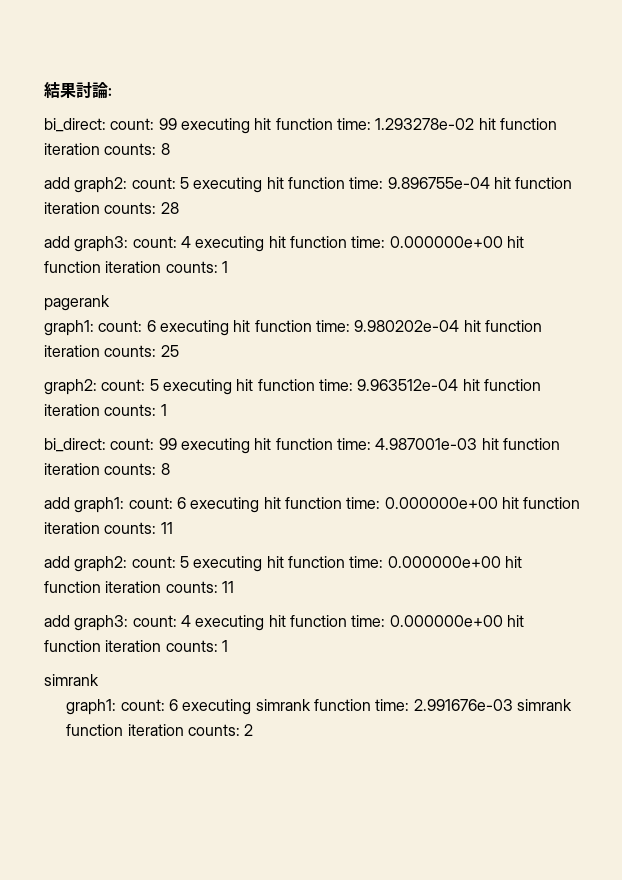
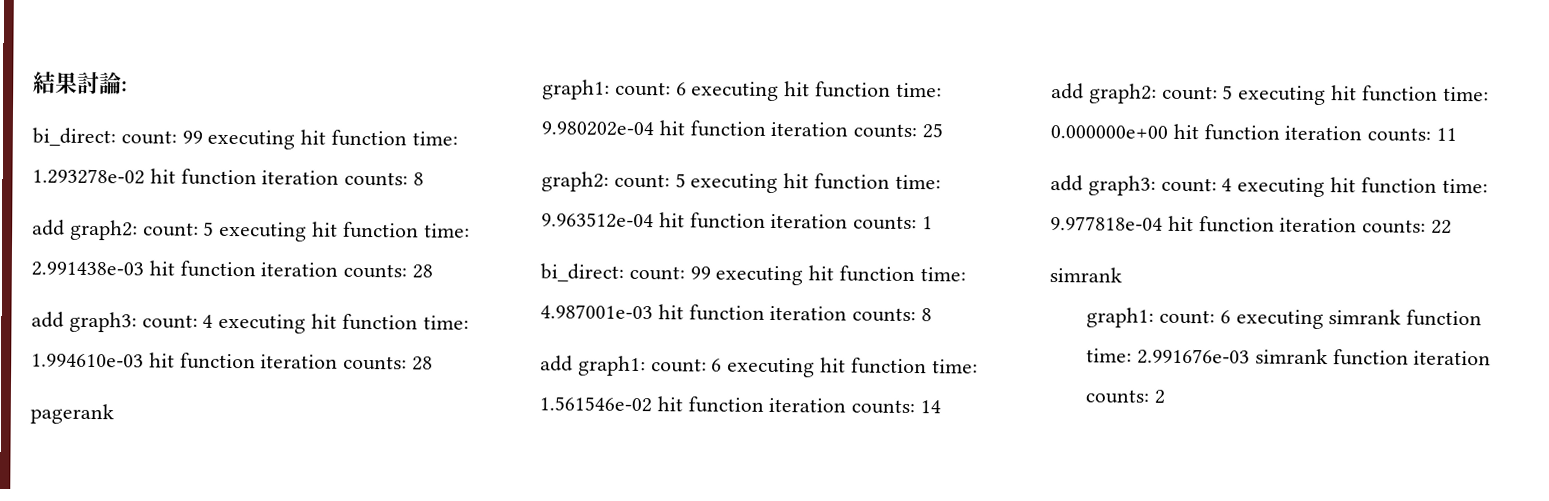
- add graph2: count: 5 executing hit function time: 9.896755e-04 hit function iteration counts: 28
- add graph3: count: 4 executing hit function time: 0.000000e+00 hit function iteration counts: 1
+ add graph2: count: 5 executing hit function time: 2.991438e-03 hit function iteration counts: 28
+ add graph3: count: 4 executing hit function time: 1.994610e-03 hit function iteration counts: 28
- add graph1: count: 6 executing hit function time: 0.000000e+00 hit function iteration counts: 11
+ add graph1: count: 6 executing hit function time: 1.561546e-02 hit function iteration counts: 14
  add graph2: count: 5 executing hit function time: 0.000000e+00 hit function iteration counts: 11
- add graph3: count: 4 executing hit function time: 0.000000e+00 hit function iteration counts: 1
+ add graph3: count: 4 executing hit function time: 9.977818e-04 hit function iteration counts: 22

